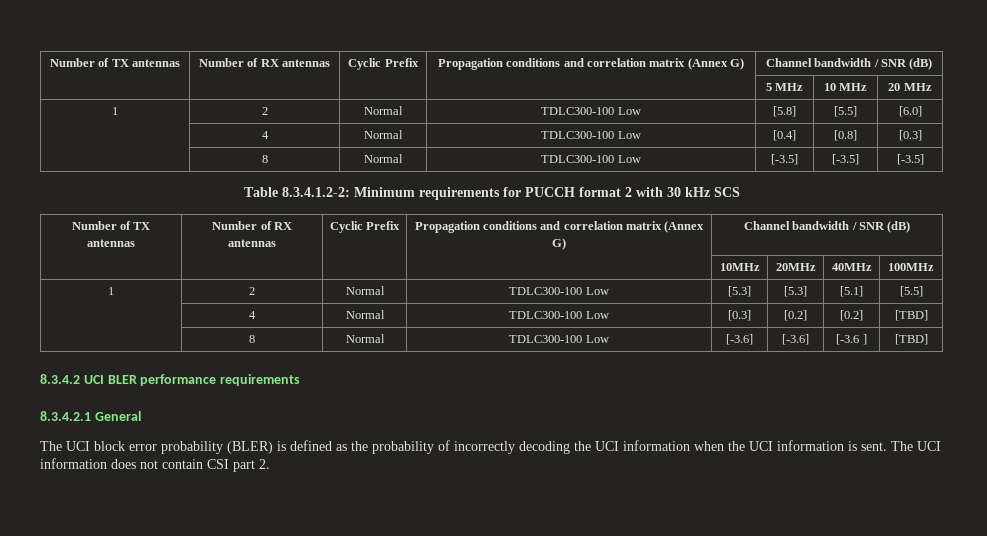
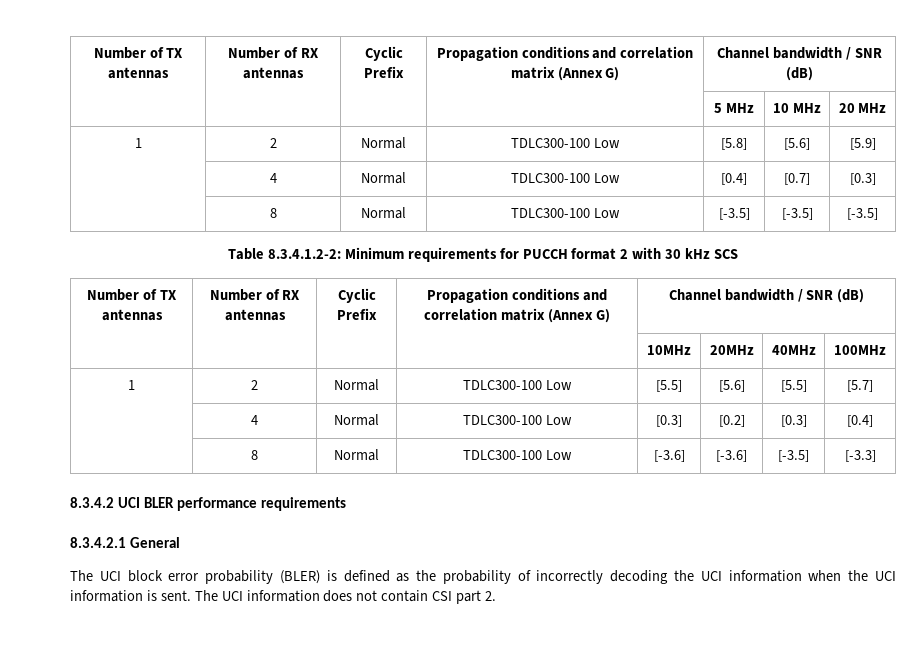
- 1 | 2 | Normal | TDLC300-100 Low | [5.8] | [5.5] | [6.0]
+ 1 | 2 | Normal | TDLC300-100 Low | [5.8] | [5.6] | [5.9]
- | 4 | Normal | TDLC300-100 Low | [0.4] | [0.8] | [0.3]
+ | 4 | Normal | TDLC300-100 Low | [0.4] | [0.7] | [0.3]
- 1 | 2 | Normal | TDLC300-100 Low | [5.3] | [5.3] | [5.1] | [5.5]
+ 1 | 2 | Normal | TDLC300-100 Low | [5.5] | [5.6] | [5.5] | [5.7]
- | 4 | Normal | TDLC300-100 Low | [0.3] | [0.2] | [0.2] | [TBD]
+ | 4 | Normal | TDLC300-100 Low | [0.3] | [0.2] | [0.3] | [0.4]
- | 8 | Normal | TDLC300-100 Low | [-3.6] | [-3.6] | [-3.6 ] | [TBD]
+ | 8 | Normal | TDLC300-100 Low | [-3.6] | [-3.6] | [-3.5] | [-3.3]

